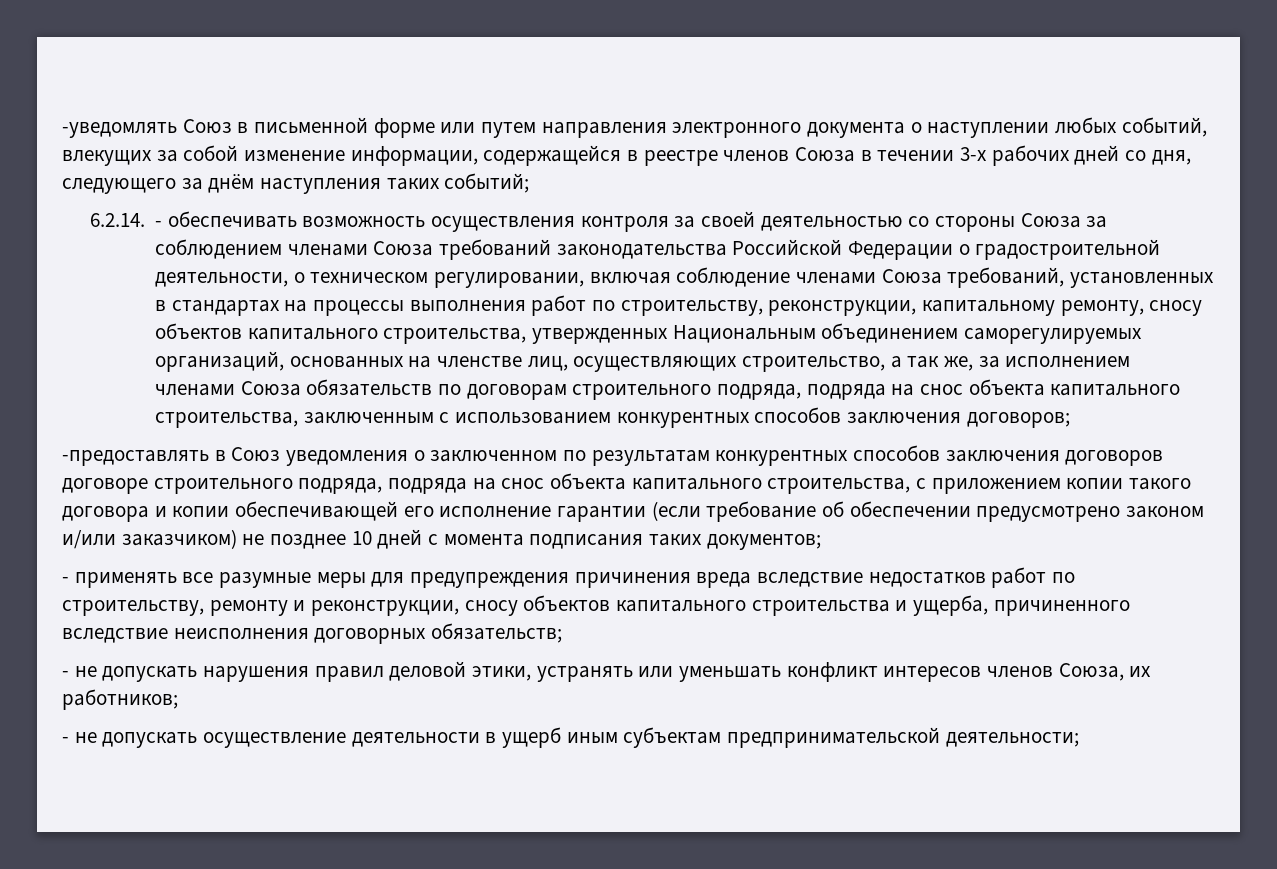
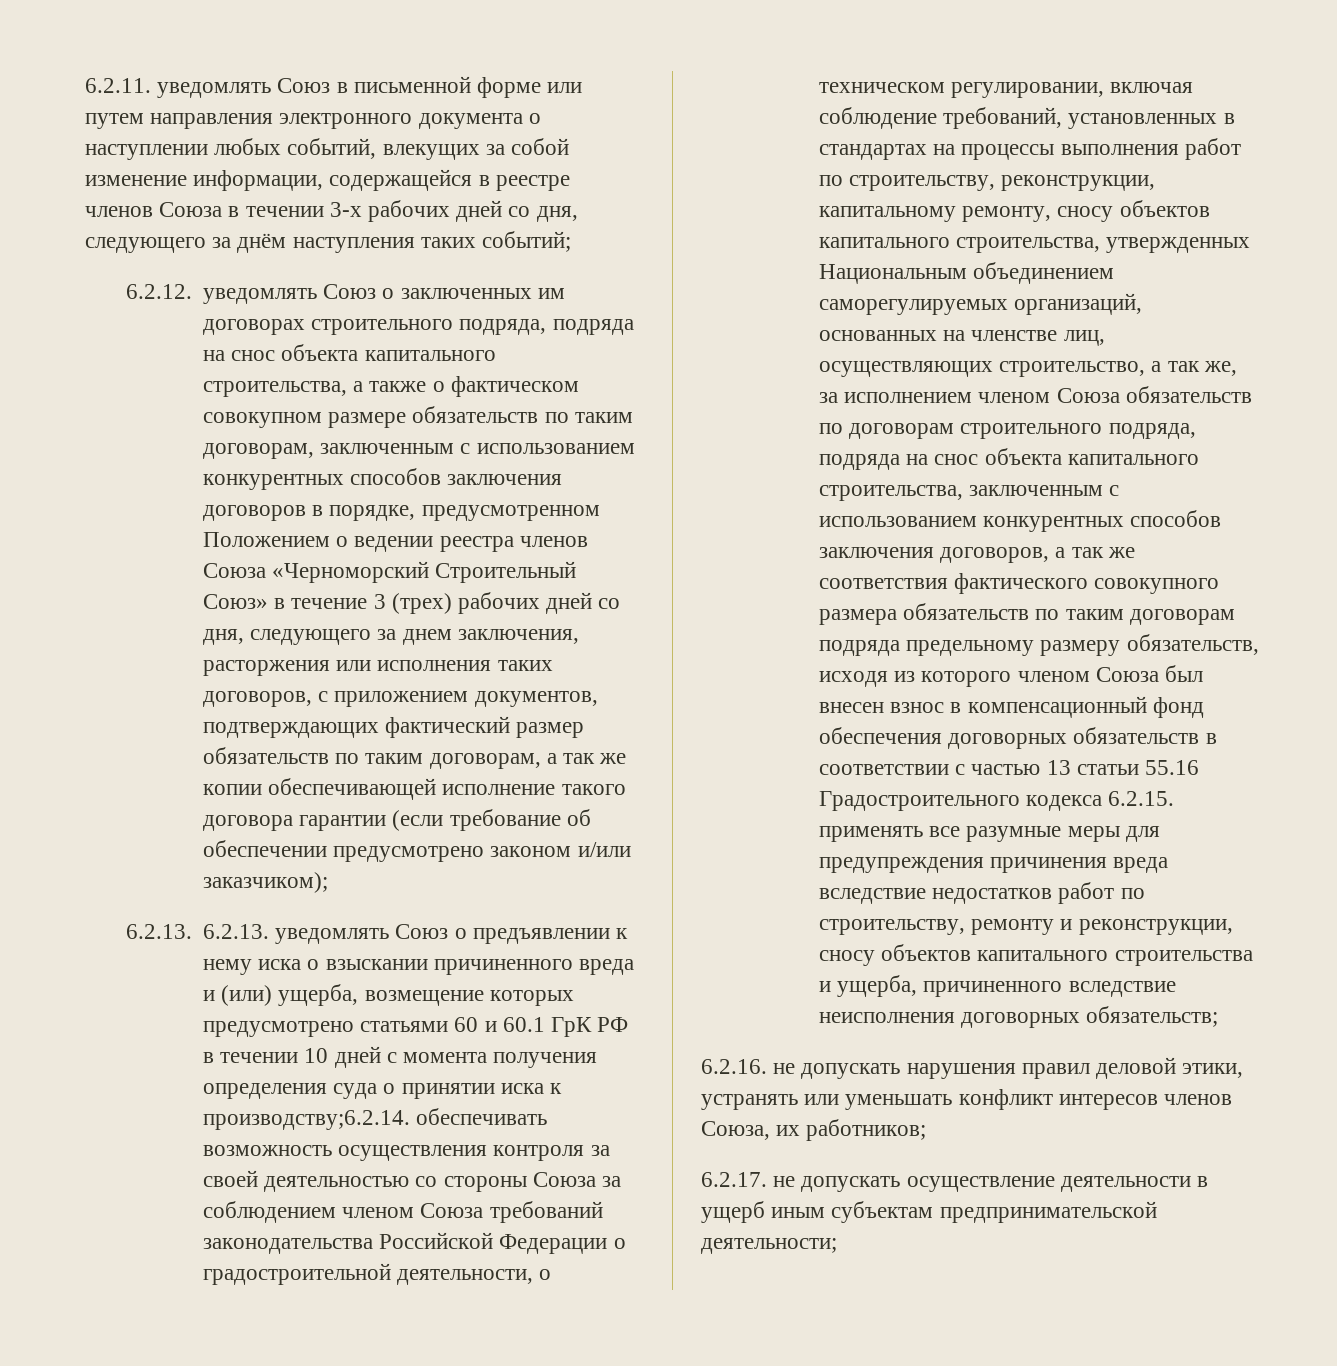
- -уведомлять Союз в письменной форме или путем направления электронного документа о наступлении любых событий, влекущих за собой изменение информации, содержащейся в реестре членов Союза в течении 3-х рабочих дней со дня, следующего за днём наступления таких событий;
+ 6.2.11. уведомлять Союз в письменной форме или путем направления электронного документа о наступлении любых событий, влекущих за собой изменение информации, содержащейся в реестре членов Союза в течении 3-х рабочих дней со дня, следующего за днём наступления таких событий;
- 6.2.14. - обеспечивать возможность осуществления контроля за своей деятельностью со стороны Союза за соблюдением членами Союза требований законодательства Российской Федерации о градостроительной деятельности, о техническом регулировании, включая соблюдение членами Союза требований, установленных в стандартах на процессы выполнения работ по строительству, реконструкции, капитальному ремонту, сносу объектов капитального строительства, утвержденных Национальным объединением саморегулируемых организаций, основанных на членстве лиц, осуществляющих строительство, а так же, за исполнением членами Союза обязательств по договорам строительного подряда, подряда на снос объекта капитального строительства, заключенным с использованием конкурентных способов заключения договоров;
- -предоставлять в Союз уведомления о заключенном по результатам конкурентных способов заключения договоров договоре строительного подряда, подряда на снос объекта капитального строительства, с приложением копии такого договора и копии обеспечивающей его исполнение гарантии (если требование об обеспечении предусмотрено законом и/или заказчиком) не позднее 10 дней с момента подписания таких документов;
- - применять все разумные меры для предупреждения причинения вреда вследствие недостатков работ по строительству, ремонту и реконструкции, сносу объектов капитального строительства и ущерба, причиненного вследствие неисполнения договорных обязательств;
+ 6.2.12. уведомлять Союз о заключенных им договорах строительного подряда, подряда на снос объекта капитального строительства, а также о фактическом совокупном размере обязательств по таким договорам, заключенным с использованием конкурентных способов заключения договоров в порядке, предусмотренном Положением о ведении реестра членов Союза «Черноморский Строительный Союз» в течение 3 (трех) рабочих дней со дня, следующего за днем заключения, расторжения или исполнения таких договоров, с приложением документов, подтверждающих фактический размер обязательств по таким договорам, а так же копии обеспечивающей исполнение такого договора гарантии (если требование об обеспечении предусмотрено законом и/или заказчиком);
+ 6.2.13. 6.2.13. уведомлять Союз о предъявлении к нему иска о взыскании причиненного вреда и (или) ущерба, возмещение которых предусмотрено статьями 60 и 60.1 ГрК РФ в течении 10 дней с момента получения определения суда о принятии иска к производству;6.2.14. обеспечивать возможность осуществления контроля за своей деятельностью со стороны Союза за соблюдением членом Союза требований законодательства Российской Федерации о градостроительной деятельности, о техническом регулировании, включая соблюдение требований, установленных в стандартах на процессы выполнения работ по строительству, реконструкции, капитальному ремонту, сносу объектов капитального строительства, утвержденных Национальным объединением саморегулируемых организаций, основанных на членстве лиц, осуществляющих строительство, а так же, за исполнением членом Союза обязательств по договорам строительного подряда, подряда на снос объекта капитального строительства, заключенным с использованием конкурентных способов заключения договоров, а так же соответствия фактического совокупного размера обязательств по таким договорам подряда предельному размеру обязательств, исходя из которого членом Союза был внесен взнос в компенсационный фонд обеспечения договорных обязательств в соответствии с частью 13 статьи 55.16 Градостроительного кодекса 6.2.15. применять все разумные меры для предупреждения причинения вреда вследствие недостатков работ по строительству, ремонту и реконструкции, сносу объектов капитального строительства и ущерба, причиненного вследствие неисполнения договорных обязательств;
- - не допускать нарушения правил деловой этики, устранять или уменьшать конфликт интересов членов Союза, их работников;
+ 6.2.16. не допускать нарушения правил деловой этики, устранять или уменьшать конфликт интересов членов Союза, их работников;
- - не допускать осуществление деятельности в ущерб иным субъектам предпринимательской деятельности;
+ 6.2.17. не допускать осуществление деятельности в ущерб иным субъектам предпринимательской деятельности;

